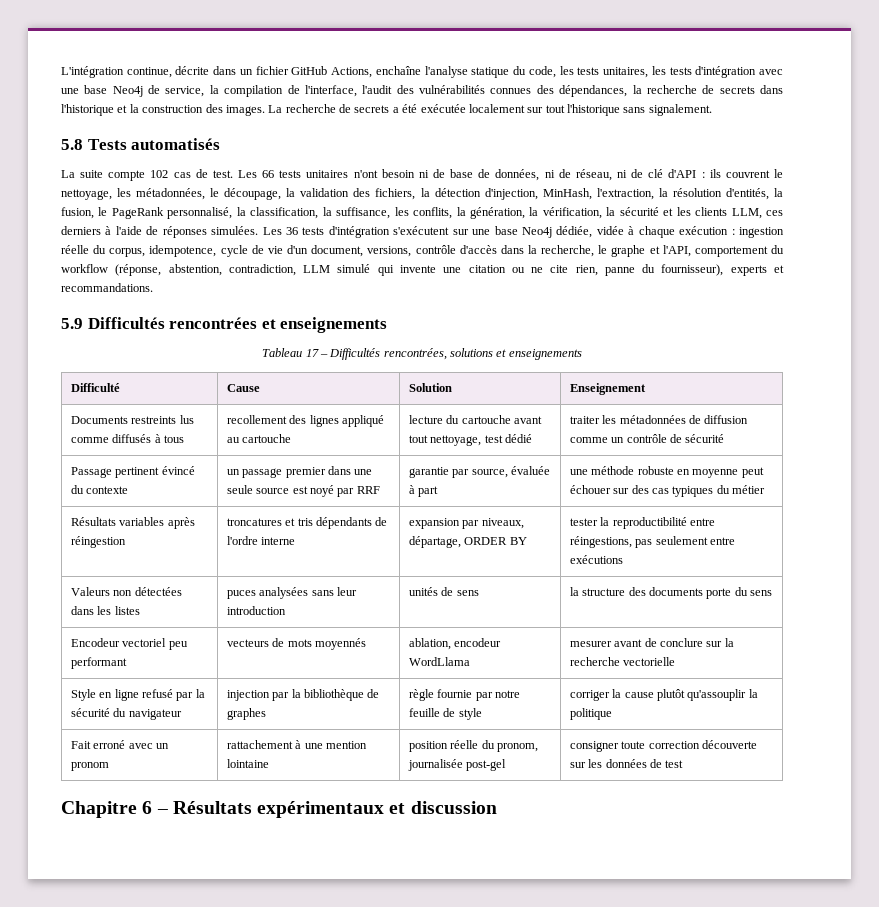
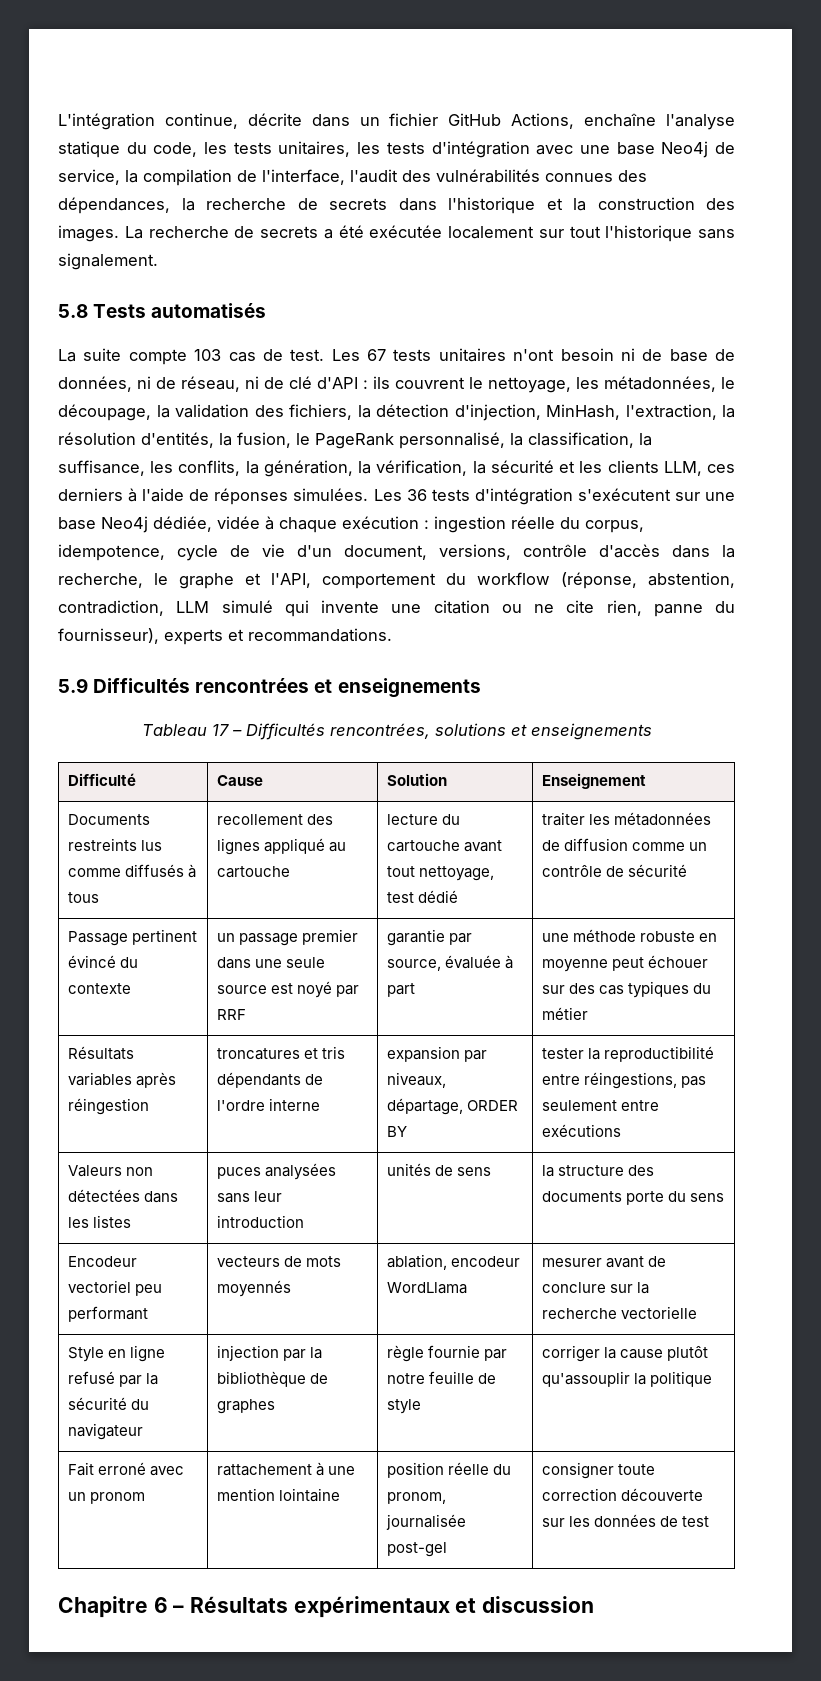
- La suite compte 102 cas de test.
+ La suite compte 103 cas de test.
- Les 66 tests unitaires n'ont besoin ni de base de données, ni de réseau, ni de clé d'API :
+ Les 67 tests unitaires n'ont besoin ni de base de données, ni de réseau, ni de clé d'API :

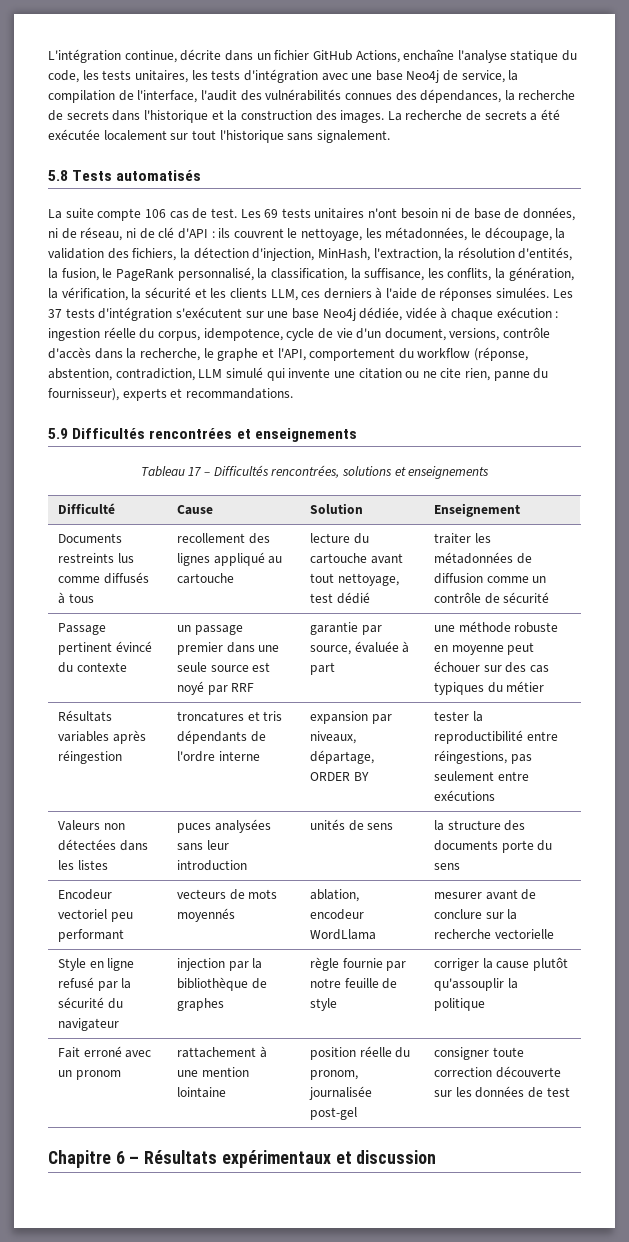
- La suite compte 103 cas de test.
+ La suite compte 106 cas de test.
- Les 67 tests unitaires n'ont besoin ni de base de données, ni de réseau, ni de clé d'API :
+ Les 69 tests unitaires n'ont besoin ni de base de données, ni de réseau, ni de clé d'API :
- Les 36 tests d'intégration s'exécutent sur une base Neo4j dédiée, vidée à chaque exécution : ingestion réelle du corpus, idempotence, cycle de vie d'un document, versions, contrôle d'accès dans la recherche, le graphe et l'API, comportement du workflow (réponse, abstention, contradiction, LLM simulé qui invente une citation ou ne cite rien, panne du fournisseur), experts et recommandations.
+ Les 37 tests d'intégration s'exécutent sur une base Neo4j dédiée, vidée à chaque exécution : ingestion réelle du corpus, idempotence, cycle de vie d'un document, versions, contrôle d'accès dans la recherche, le graphe et l'API, comportement du workflow (réponse, abstention, contradiction, LLM simulé qui invente une citation ou ne cite rien, panne du fournisseur), experts et recommandations.

